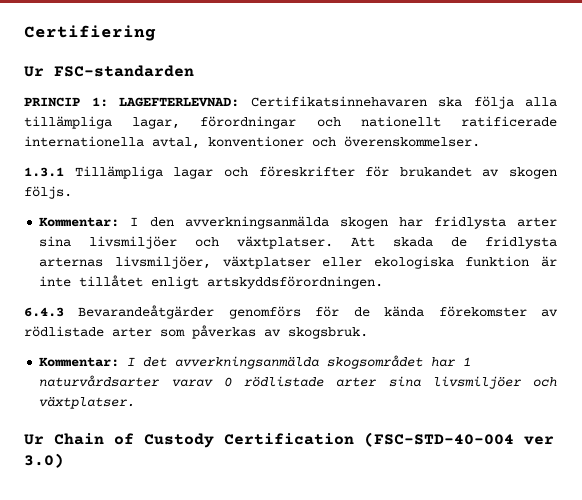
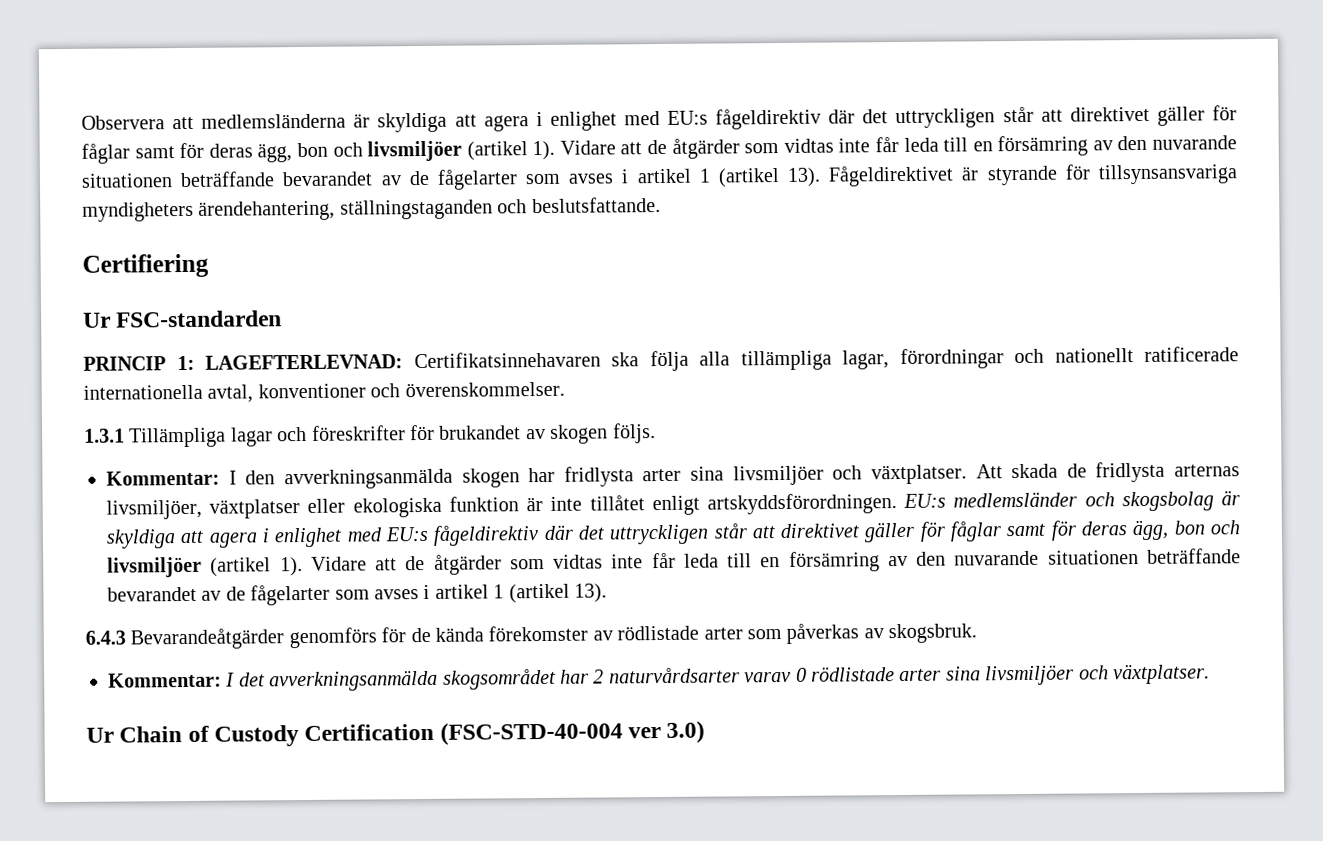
+ Observera att medlemsländerna är skyldiga att agera i enlighet med EU:s fågeldirektiv där det uttryckligen står att direktivet gäller för fåglar samt för deras ägg, bon och livsmiljöer (artikel 1). Vidare att de åtgärder som vidtas inte får leda till en försämring av den nuvarande situationen beträffande bevarandet av de fågelarter som avses i artikel 1 (artikel 13). Fågeldirektivet är styrande för tillsynsansvariga myndigheters ärendehantering, ställningstaganden och beslutsfattande.
+ EU:s medlemsländer och skogsbolag är skyldiga att agera i enlighet med EU:s fågeldirektiv där det uttryckligen står att direktivet gäller för fåglar samt för deras ägg, bon och livsmiljöer (artikel 1). Vidare att de åtgärder som vidtas inte får leda till en försämring av den nuvarande situationen beträffande bevarandet av de fågelarter som avses i artikel 1 (artikel 13).
- Kommentar: I det avverkningsanmälda skogsområdet har 1 naturvårdsarter varav 0 rödlistade arter sina livsmiljöer och växtplatser.
+ Kommentar: I det avverkningsanmälda skogsområdet har 2 naturvårdsarter varav 0 rödlistade arter sina livsmiljöer och växtplatser.

